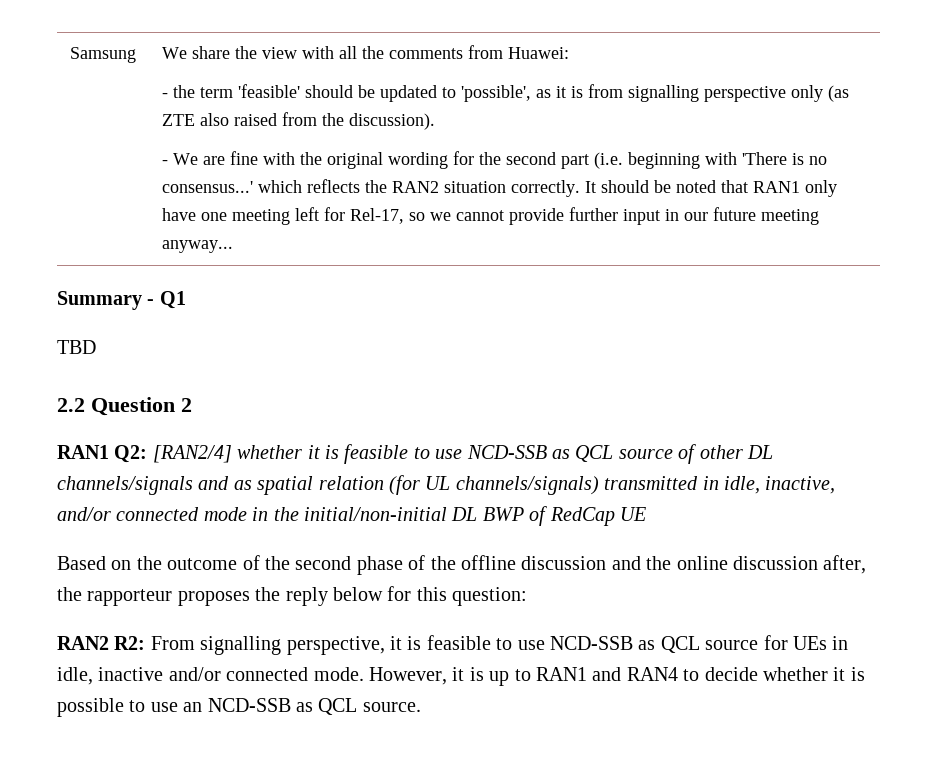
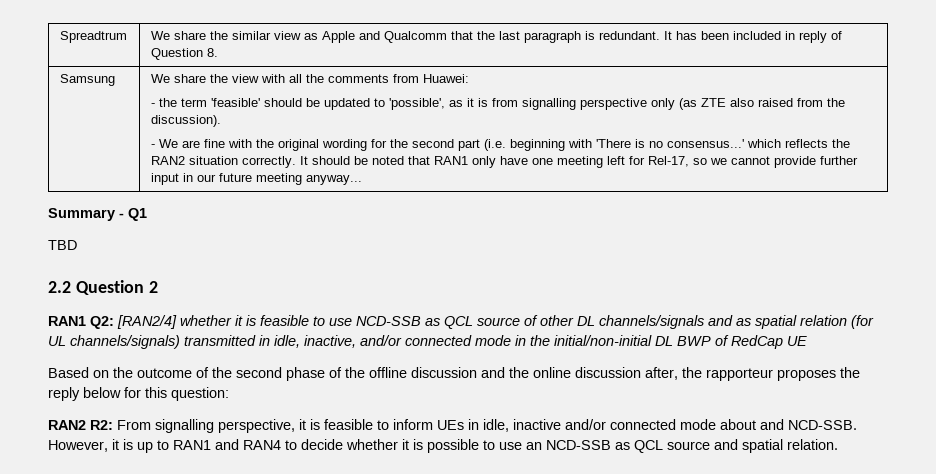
+ Spreadtrum | We share the similar view as Apple and Qualcomm that the last paragraph is redundant. It has been included in reply of Question 8.
- RAN2 R2: From signalling perspective, it is feasible to use NCD-SSB as QCL source for UEs in idle, inactive and/or connected mode.
+ RAN2 R2: From signalling perspective, it is feasible to inform UEs in idle, inactive and/or connected mode about and NCD-SSB.
- However, it is up to RAN1 and RAN4 to decide whether it is possible to use an NCD-SSB as QCL source.
+ However, it is up to RAN1 and RAN4 to decide whether it is possible to use an NCD-SSB as QCL source and spatial relation.

